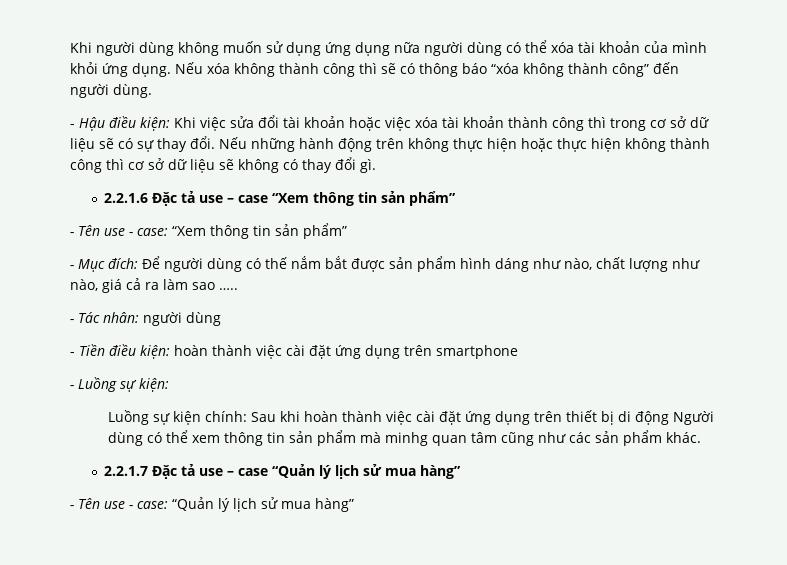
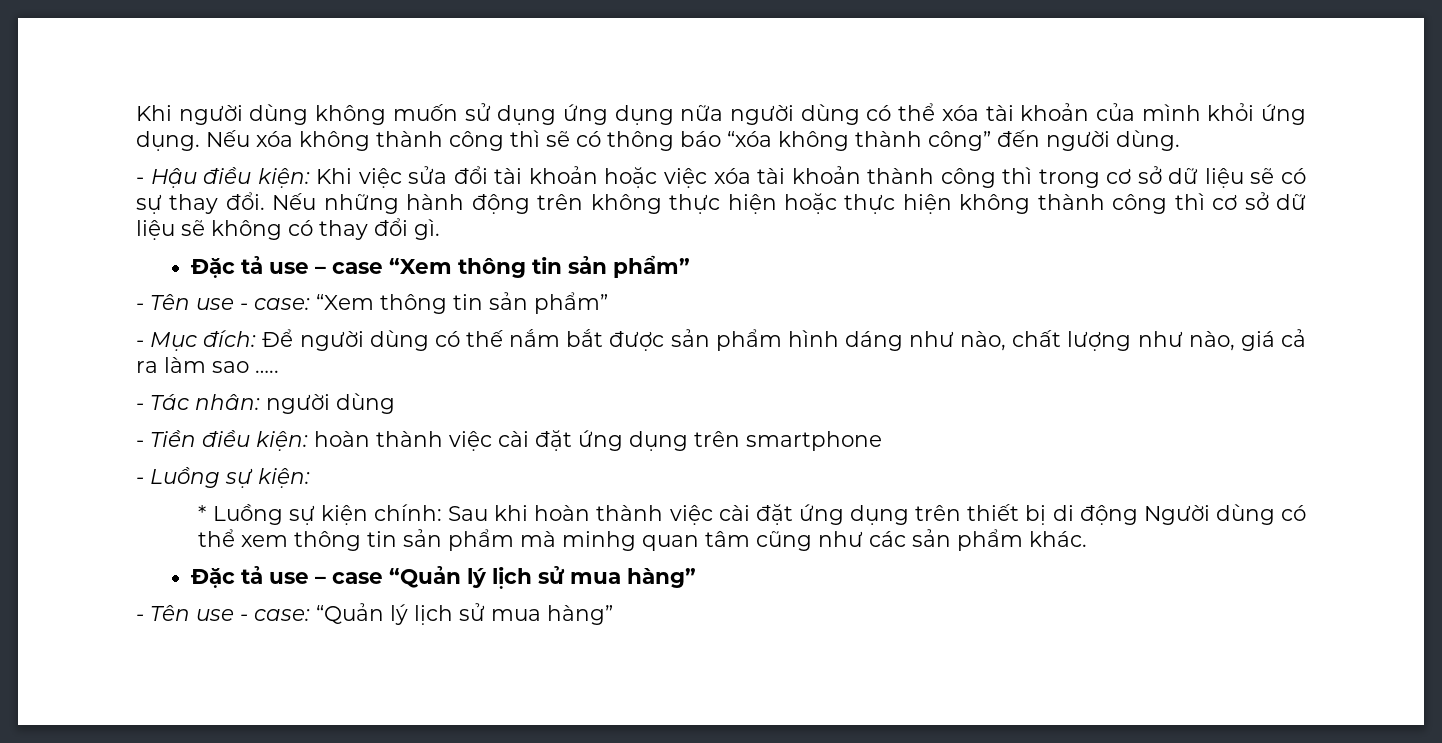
- 2.2.1.6 Đặc tả use – case “Xem thông tin sản phẩm”
+ Đặc tả use – case “Xem thông tin sản phẩm”
- Luồng sự kiện chính: Sau khi hoàn thành việc cài đặt ứng dụng trên thiết bị di động Người dùng có thể xem thông tin sản phẩm mà minhg quan tâm cũng như các sản phẩm khác.
+ * Luồng sự kiện chính: Sau khi hoàn thành việc cài đặt ứng dụng trên thiết bị di động Người dùng có thể xem thông tin sản phẩm mà minhg quan tâm cũng như các sản phẩm khác.
- 2.2.1.7 Đặc tả use – case “Quản lý lịch sử mua hàng”
+ Đặc tả use – case “Quản lý lịch sử mua hàng”

